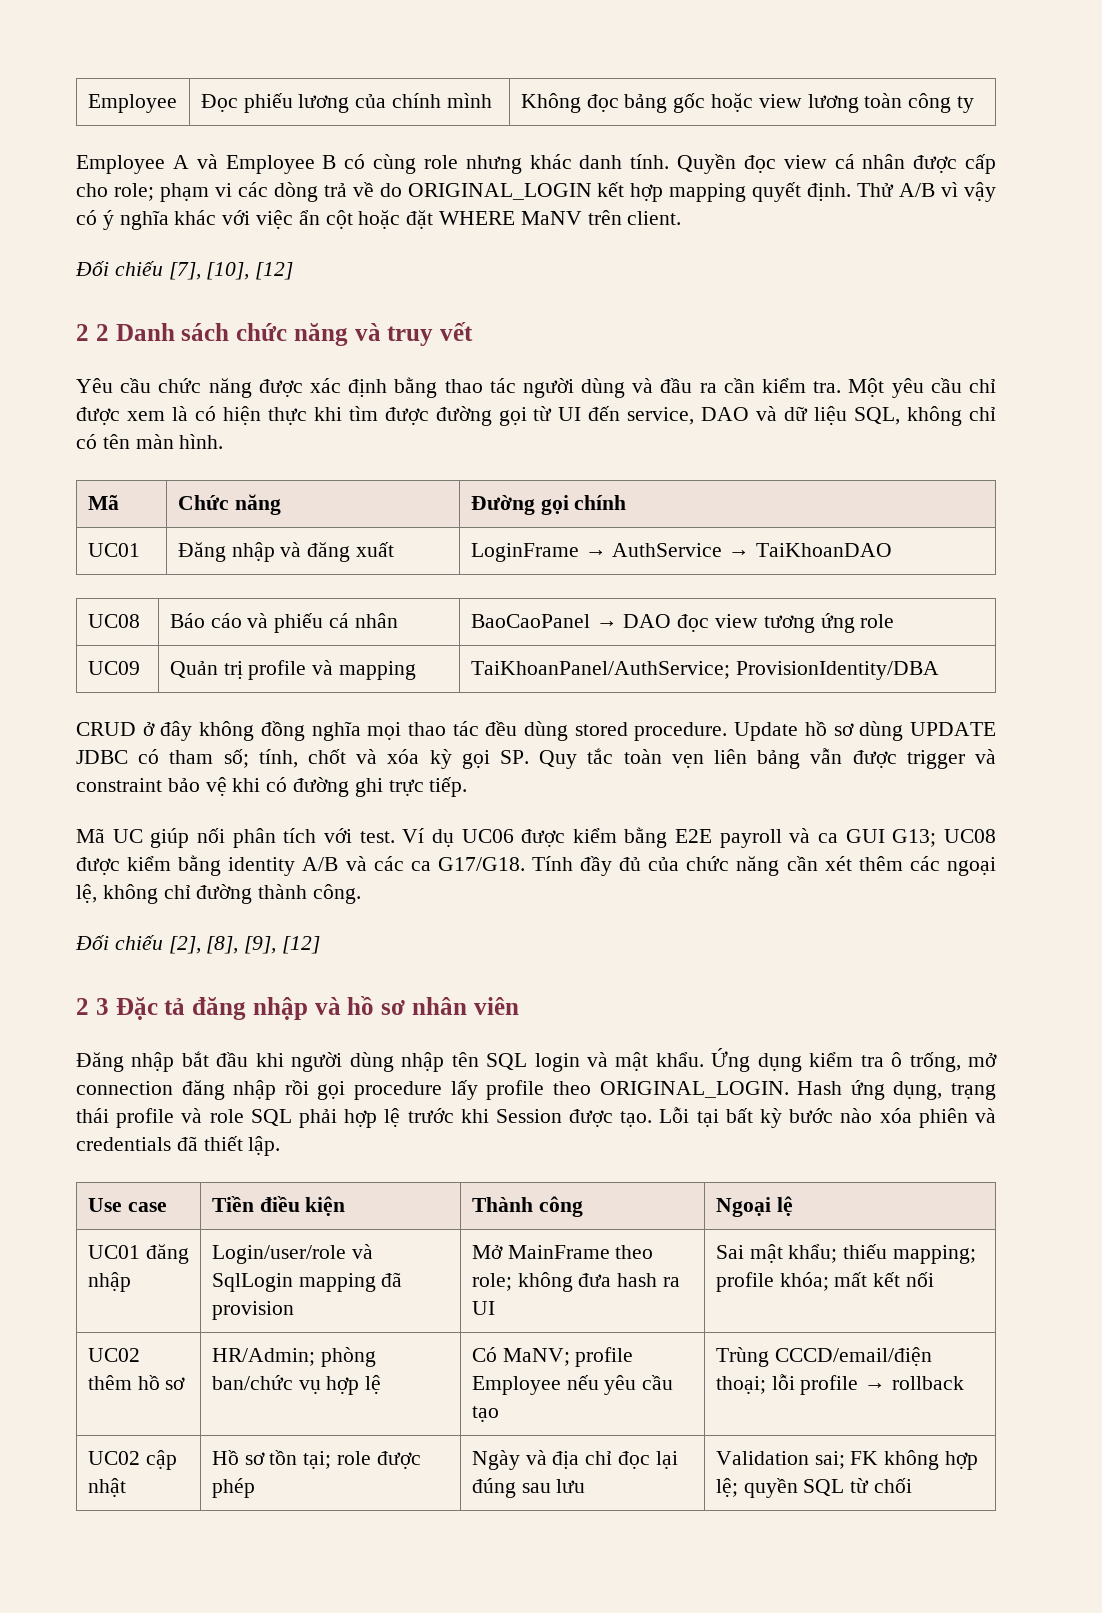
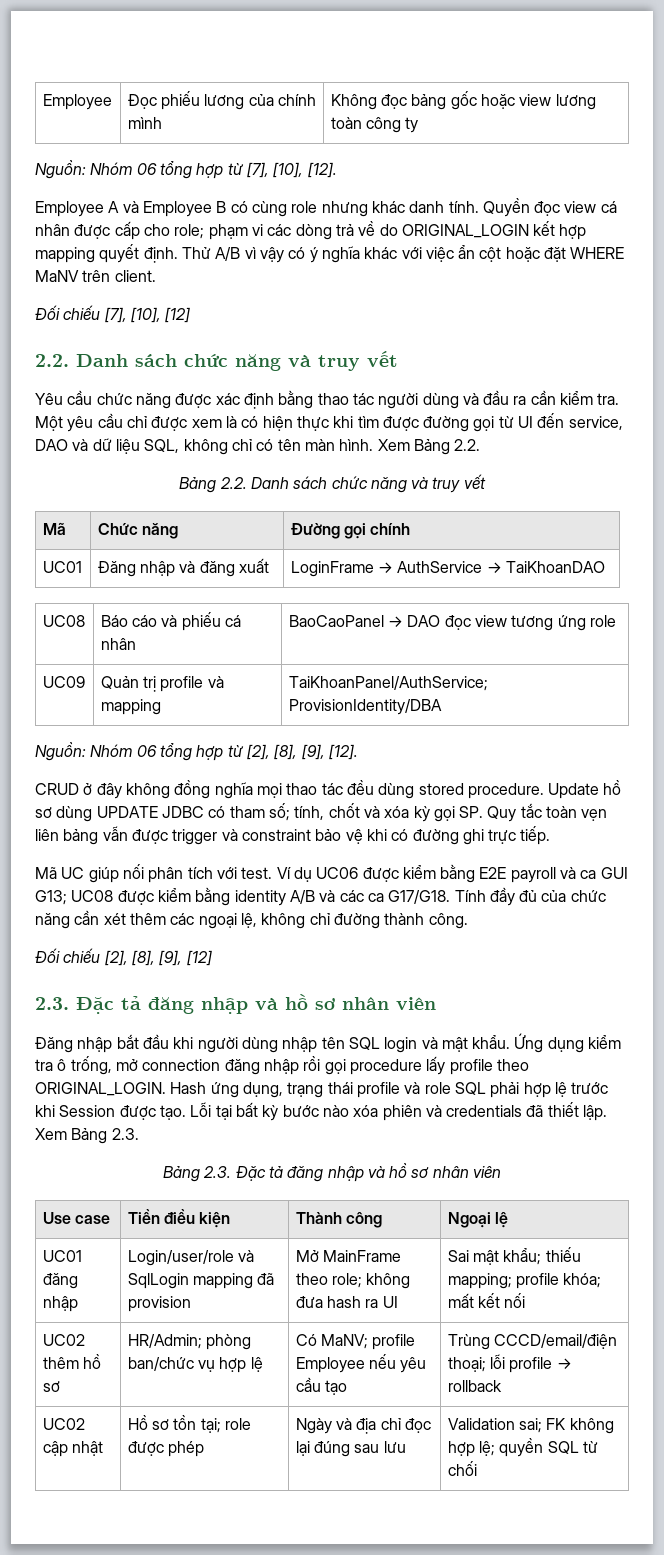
+ Nguồn: Nhóm 06 tổng hợp từ [7], [10], [12].
  Đối chiếu [7], [10], [12]
- 2 2 Danh sách chức năng và truy vết
+ 2.2. Danh sách chức năng và truy vết
+ Xem Bảng 2.2.
+ Bảng 2.2. Danh sách chức năng và truy vết
+ Nguồn: Nhóm 06 tổng hợp từ [2], [8], [9], [12].
  Đối chiếu [2], [8], [9], [12]
- 2 3 Đặc tả đăng nhập và hồ sơ nhân viên
+ 2.3. Đặc tả đăng nhập và hồ sơ nhân viên
+ Xem Bảng 2.3.
+ Bảng 2.3. Đặc tả đăng nhập và hồ sơ nhân viên

